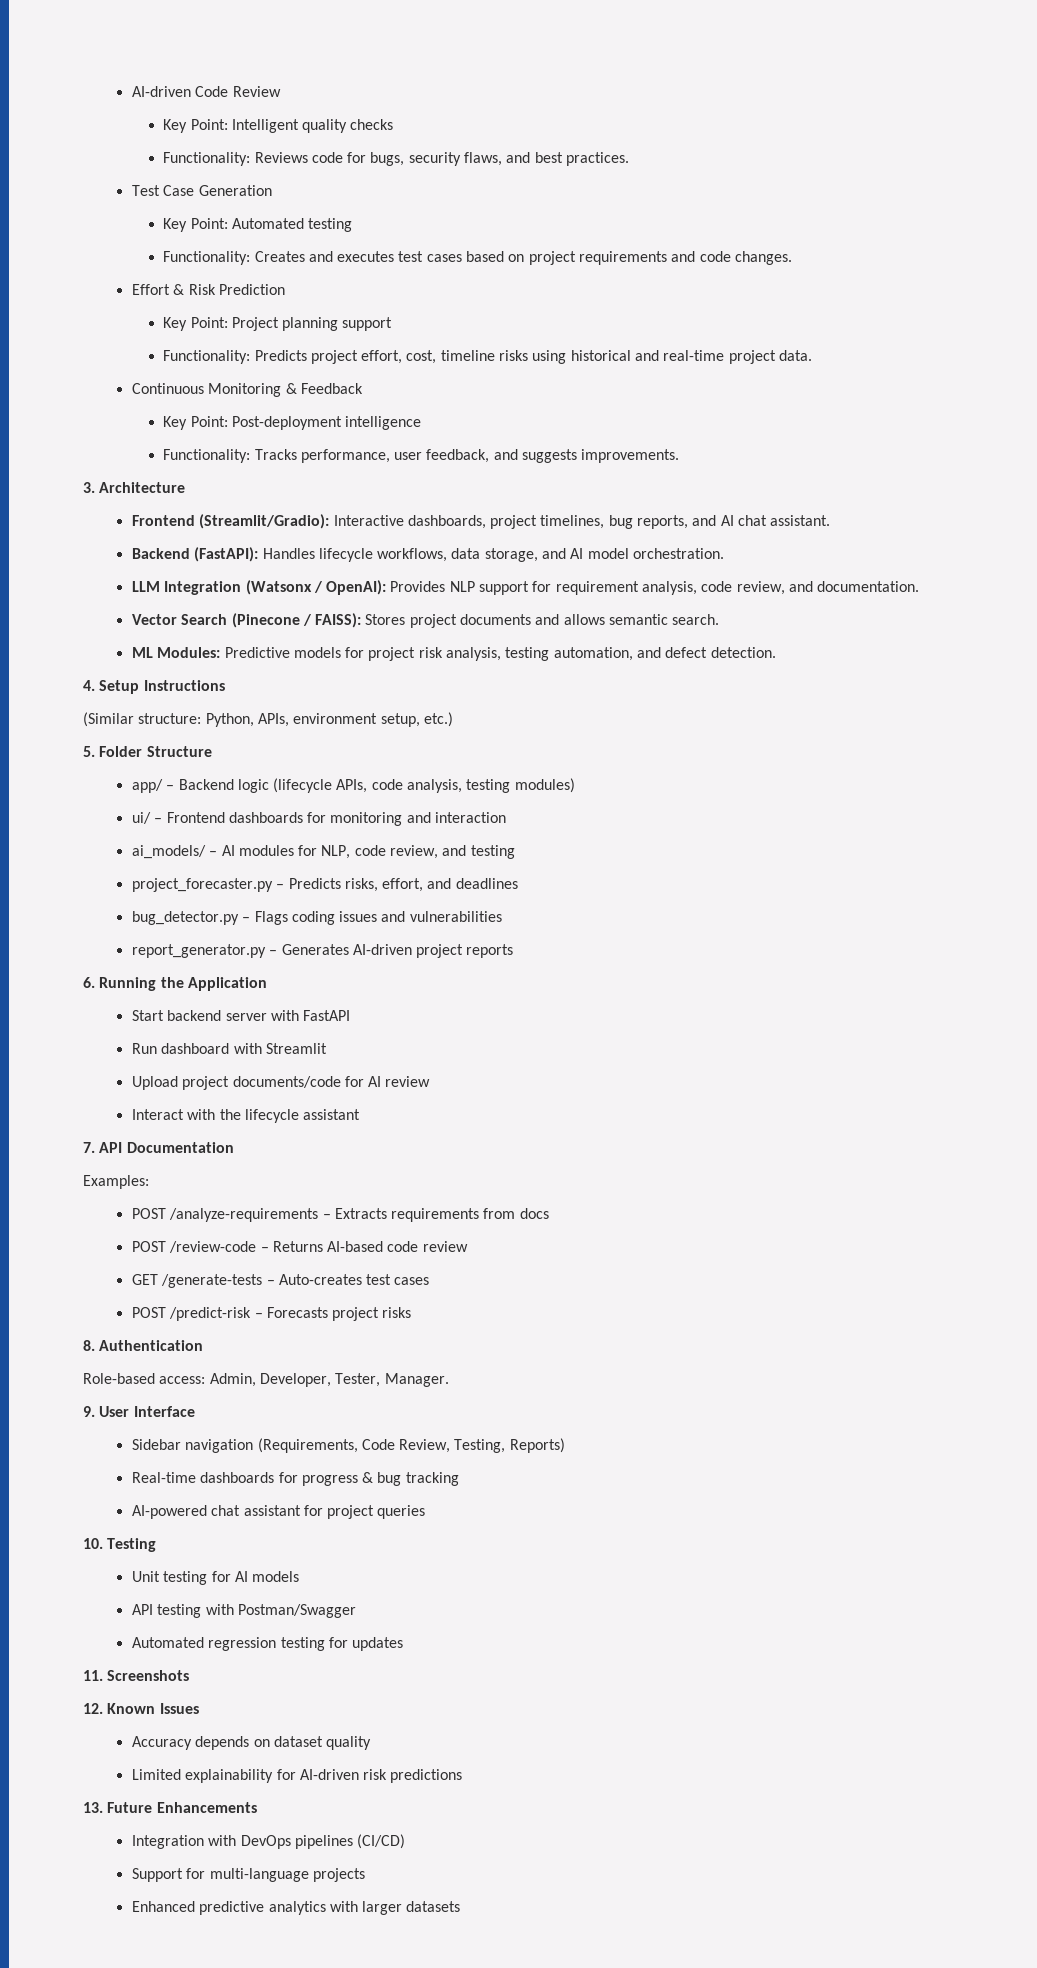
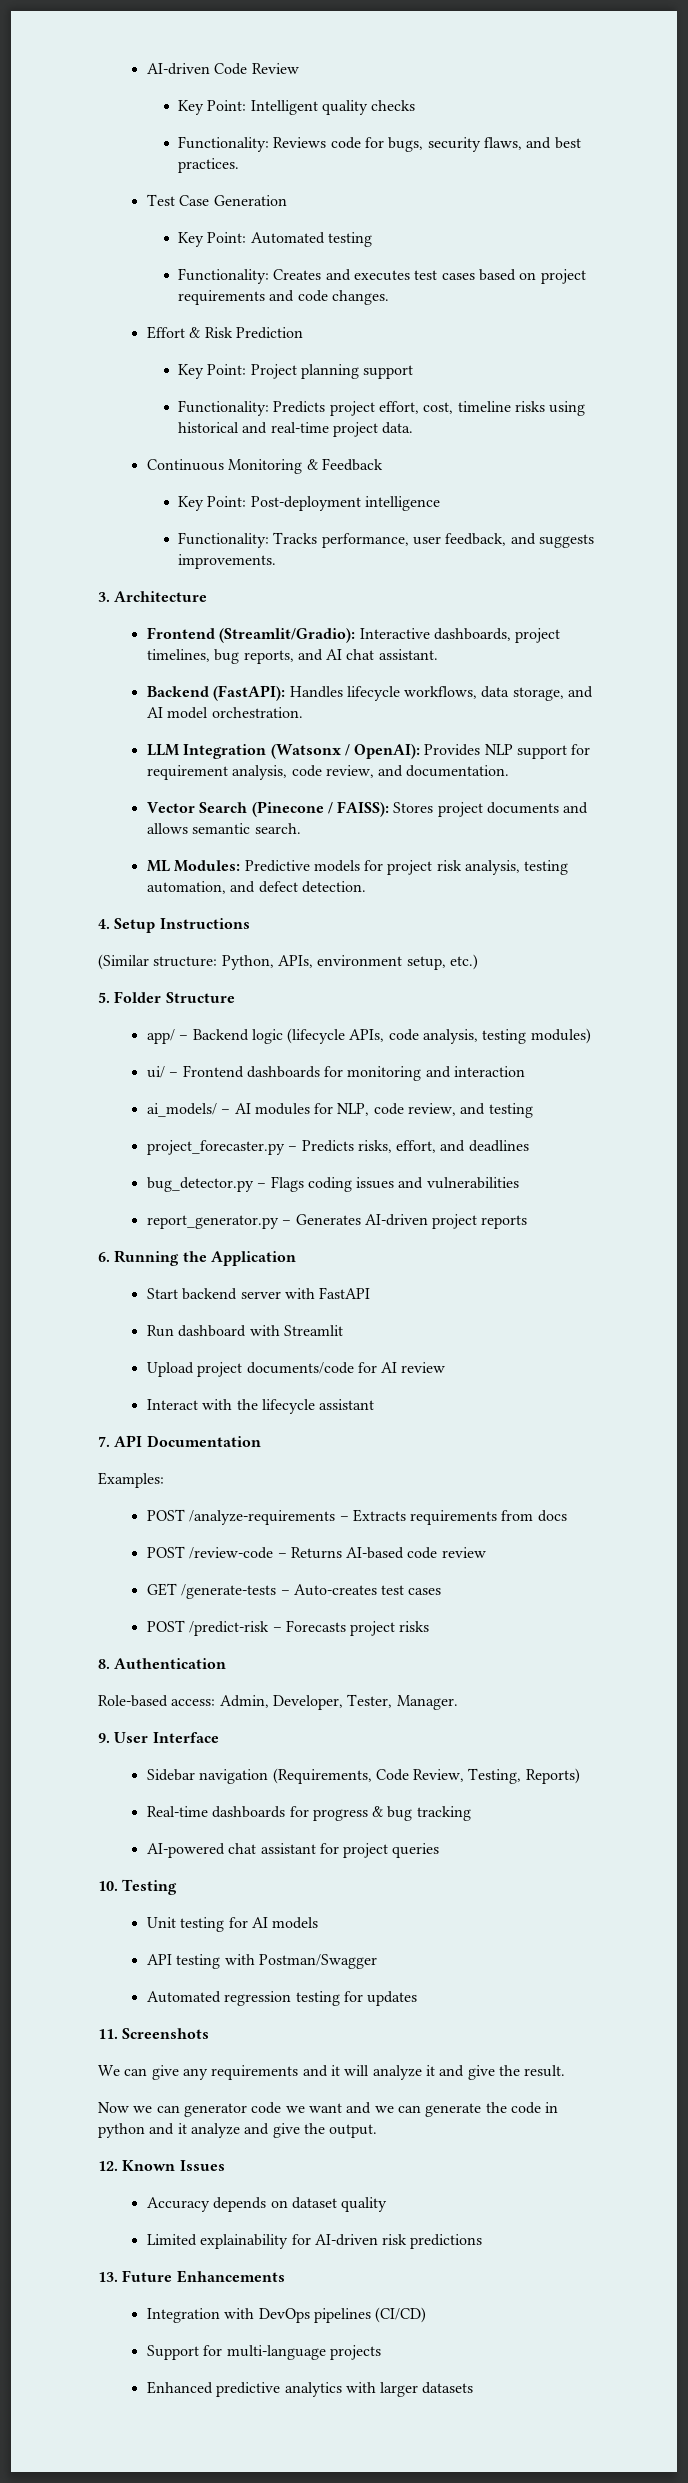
+ We can give any requirements and it will analyze it and give the result.
+ Now we can generator code we want and we can generate the code in python and it analyze and give the output.

